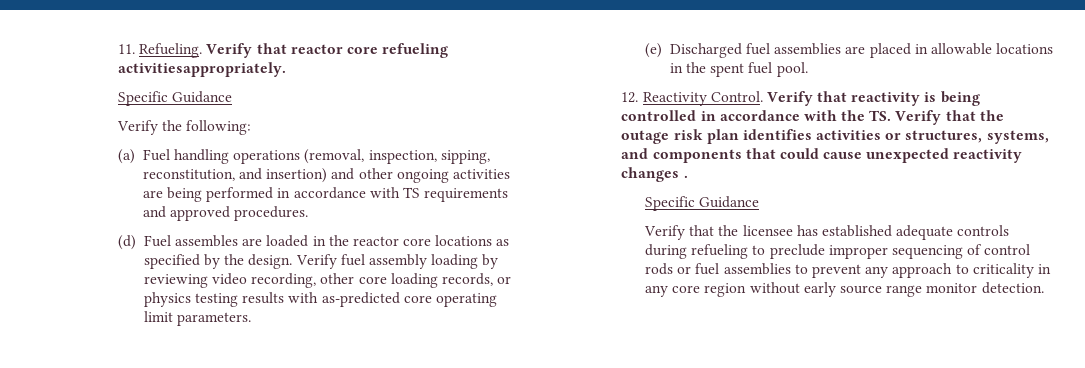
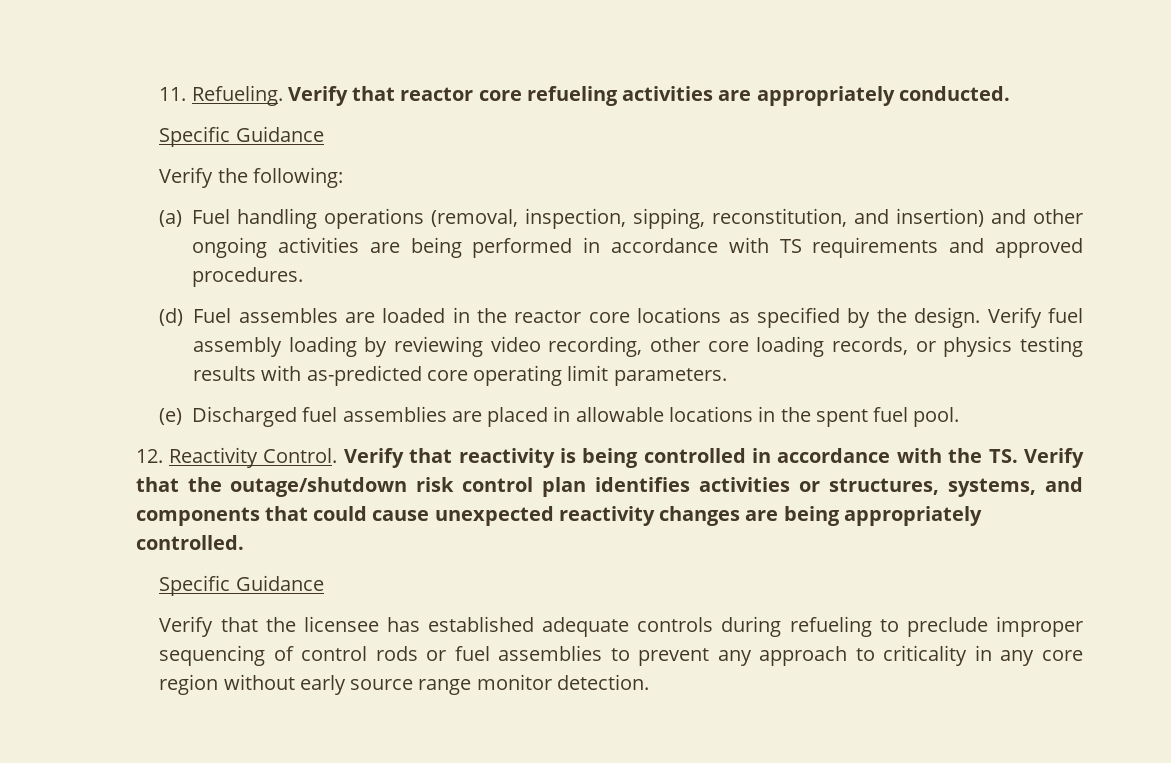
- Verify that reactor core refueling activitiesappropriately.
+ Verify that reactor core refueling activities are appropriately conducted.
- Verify that reactivity is being controlled in accordance with the TS. Verify that the outage risk plan identifies activities or structures, systems, and components that could cause unexpected reactivity changes .
+ Verify that reactivity is being controlled in accordance with the TS. Verify that the outage/shutdown risk control plan identifies activities or structures, systems, and components that could cause unexpected reactivity changes are being appropriately controlled.

